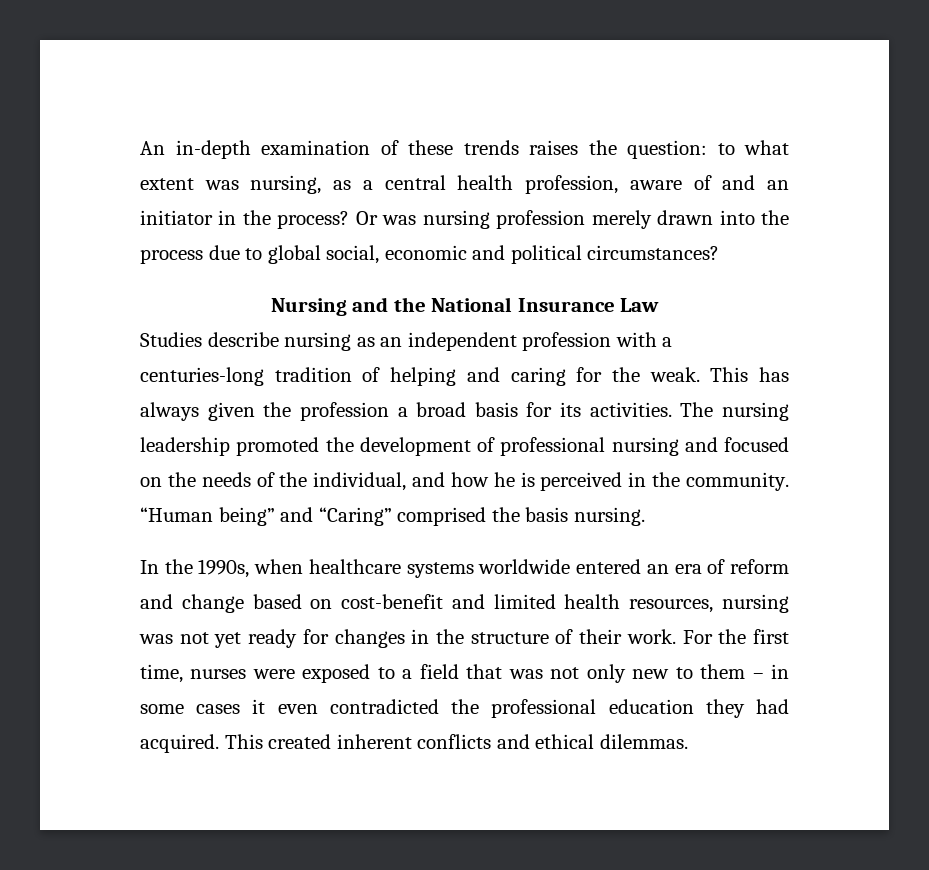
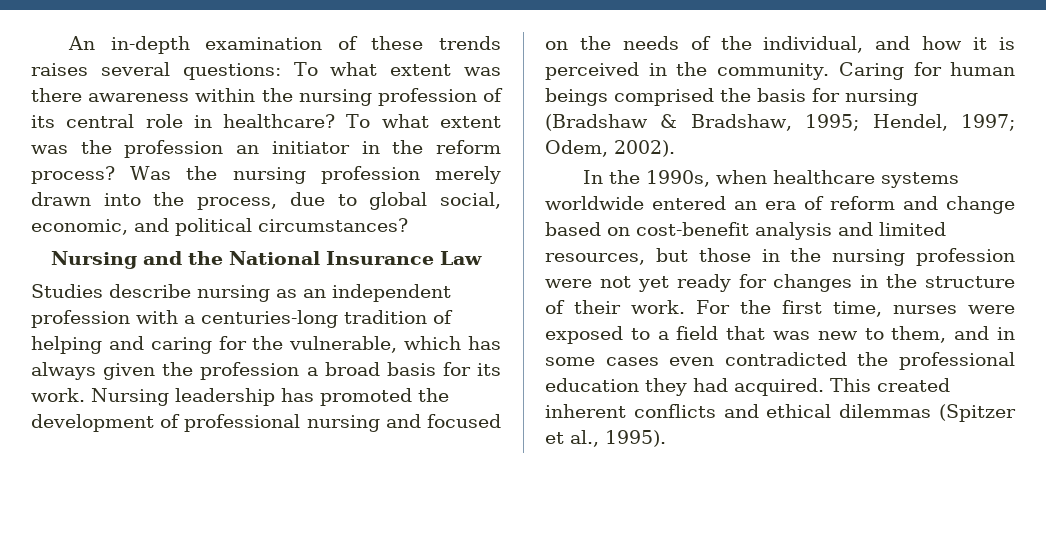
- An in-depth examination of these trends raises the question: to what extent was nursing, as a central health profession, aware of and an initiator in the process? Or was nursing profession merely drawn into the process due to global social, economic and political circumstances?
+ An in-depth examination of these trends raises several questions: To what extent was there awareness within the nursing profession of its central role in healthcare? To what extent was the profession an initiator in the reform process? Was the nursing profession merely drawn into the process, due to global social, economic, and political circumstances?
- Studies describe nursing as an independent profession with a centuries-long tradition of helping and caring for the weak. This has always given the profession a broad basis for its activities. The nursing leadership promoted the development of professional nursing and focused on the needs of the individual, and how he is perceived in the community.
+ Studies describe nursing as an independent profession with a centuries-long tradition of helping and caring for the vulnerable, which has always given the profession a broad basis for its work. Nursing leadership has promoted the development of professional nursing and focused on the needs of the individual, and how it is perceived in the community.
- “Human being” and “Caring” comprised the basis nursing.
+ Caring for human beings comprised the basis for nursing (Bradshaw & Bradshaw, 1995; Hendel, 1997; Odem, 2002).
- In the 1990s, when healthcare systems worldwide entered an era of reform and change based on cost-benefit and limited health resources, nursing was not yet ready for changes in the structure of their work.
+ In the 1990s, when healthcare systems worldwide entered an era of reform and change based on cost-benefit analysis and limited resources, but those in the nursing profession were not yet ready for changes in the structure of their work.
- For the first time, nurses were exposed to a field that was not only new to them – in some cases it even contradicted the professional education they had acquired.
+ For the first time, nurses were exposed to a field that was new to them, and in some cases even contradicted the professional education they had acquired.
- This created inherent conflicts and ethical dilemmas.
+ This created inherent conflicts and ethical dilemmas (Spitzer et al., 1995).

